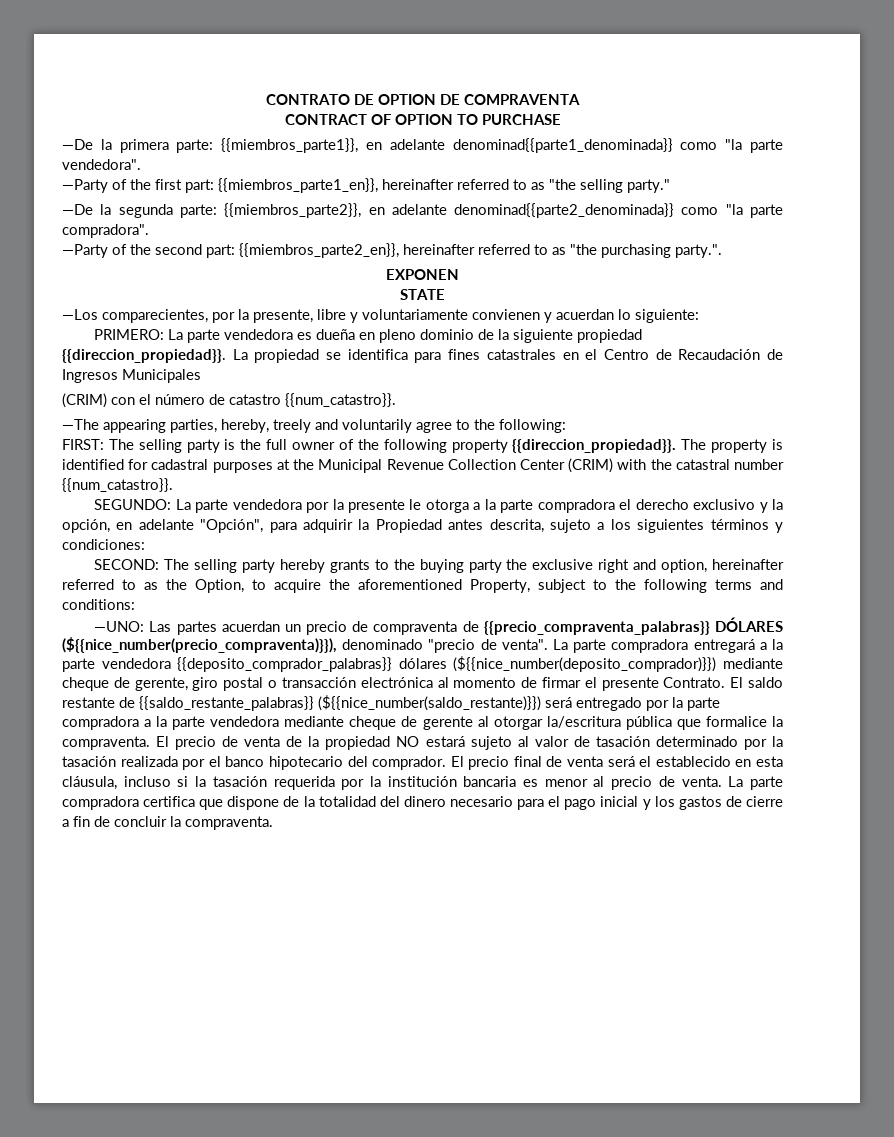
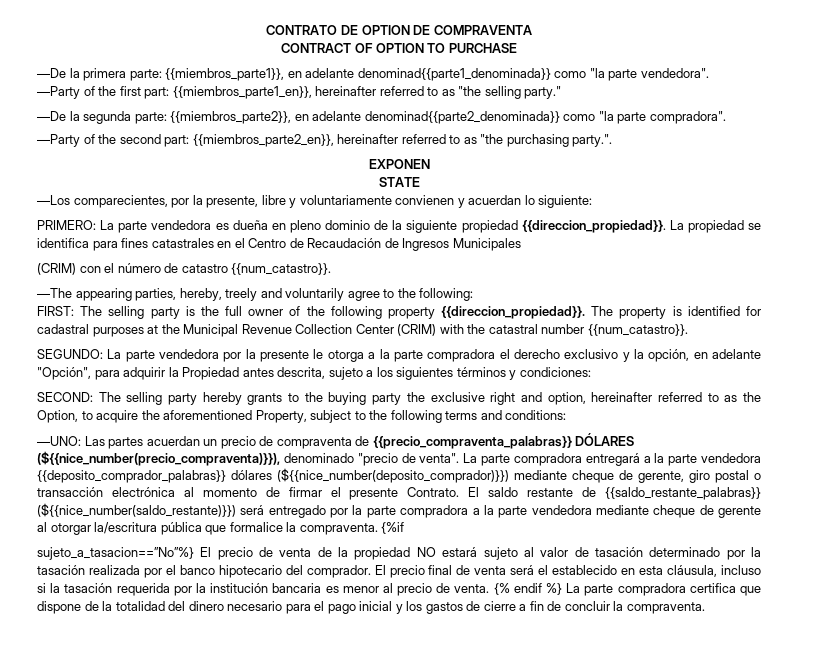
- El precio de venta de la propiedad NO estará sujeto al valor de tasación determinado por la tasación realizada por el banco hipotecario del comprador.
+ {%if
+ sujeto_a_tasacion==”No”%} El precio de venta de la propiedad NO estará sujeto al valor de tasación determinado por la tasación realizada por el banco hipotecario del comprador.
- La parte compradora certifica que dispone de la totalidad del dinero necesario para el pago inicial y los gastos de cierre a fin de concluir la compraventa.
+ {% endif %} La parte compradora certifica que dispone de la totalidad del dinero necesario para el pago inicial y los gastos de cierre a fin de concluir la compraventa.

